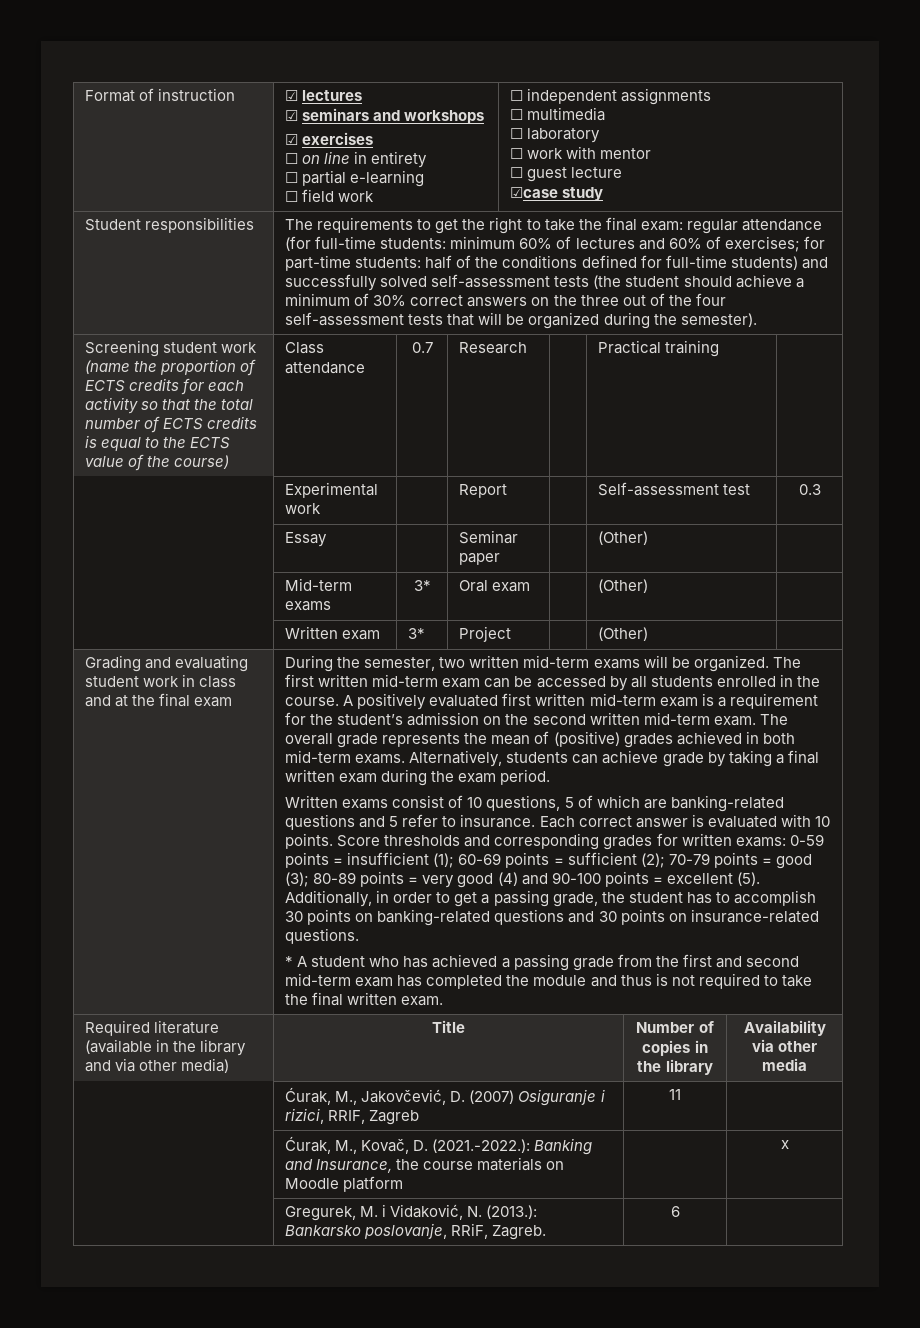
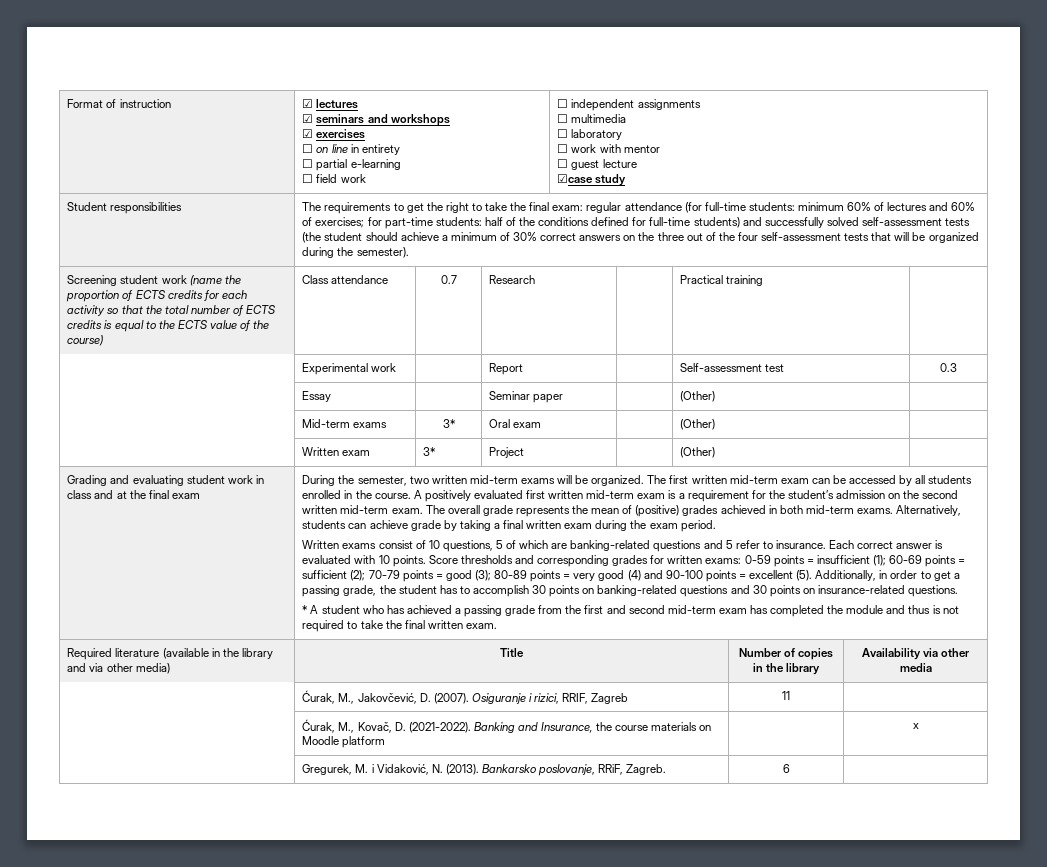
- | Ćurak, M., Jakovčević, D. (2007) Osiguranje i rizici, RRIF, Zagreb | 11 |
+ | Ćurak, M., Jakovčević, D. (2007). Osiguranje i rizici, RRIF, Zagreb | 11 |
- | Ćurak, M., Kovač, D. (2021.-2022.): Banking and Insurance, the course materials on Moodle platform | | x
+ | Ćurak, M., Kovač, D. (2021-2022). Banking and Insurance, the course materials on Moodle platform | | x
- | Gregurek, M. i Vidaković, N. (2013.): Bankarsko poslovanje, RRiF, Zagreb. | 6 |
+ | Gregurek, M. i Vidaković, N. (2013). Bankarsko poslovanje, RRiF, Zagreb. | 6 |

